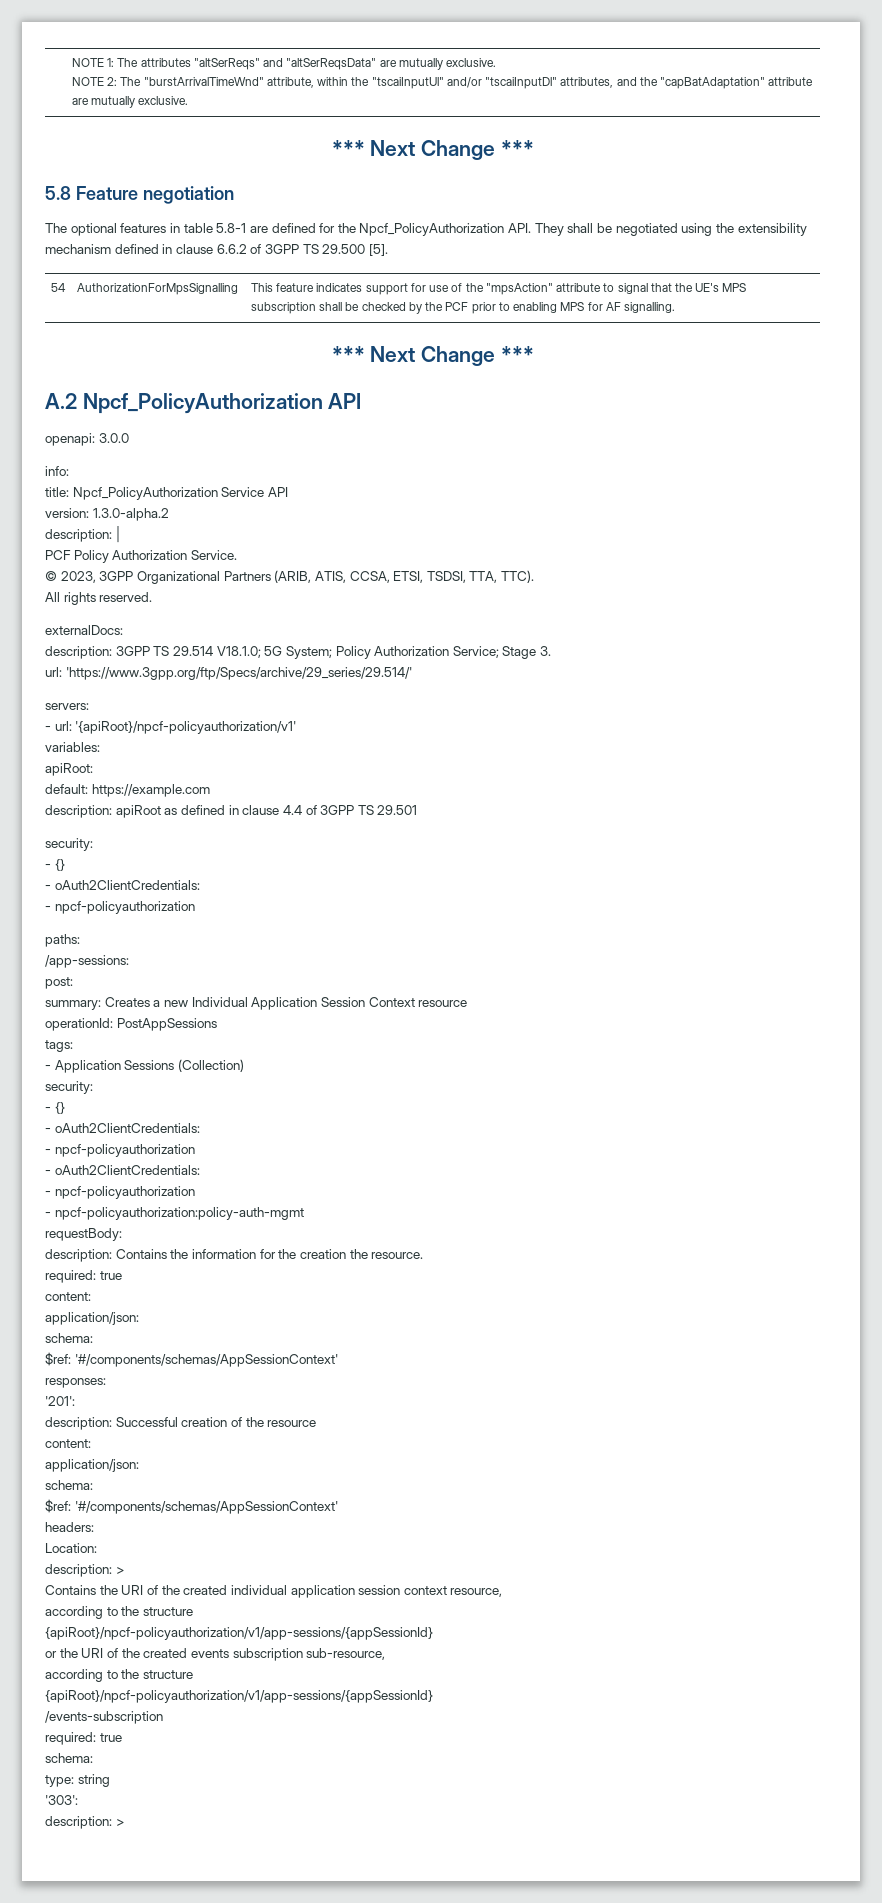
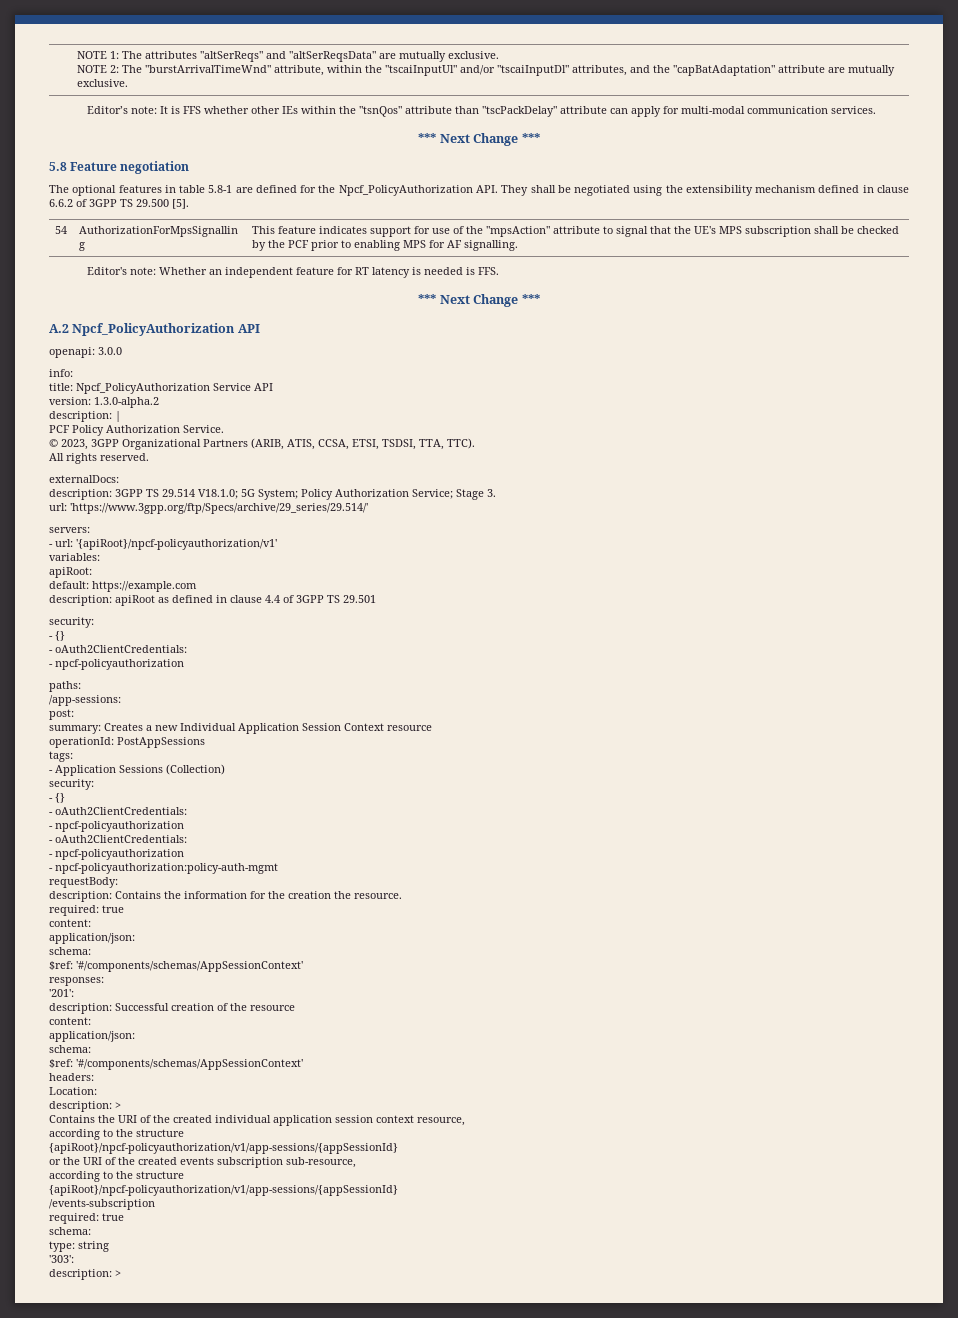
+ Editor’s note: It is FFS whether other IEs within the "tsnQos" attribute than "tscPackDelay" attribute can apply for multi-modal communication services.
+ Editor's note: Whether an independent feature for RT latency is needed is FFS.

